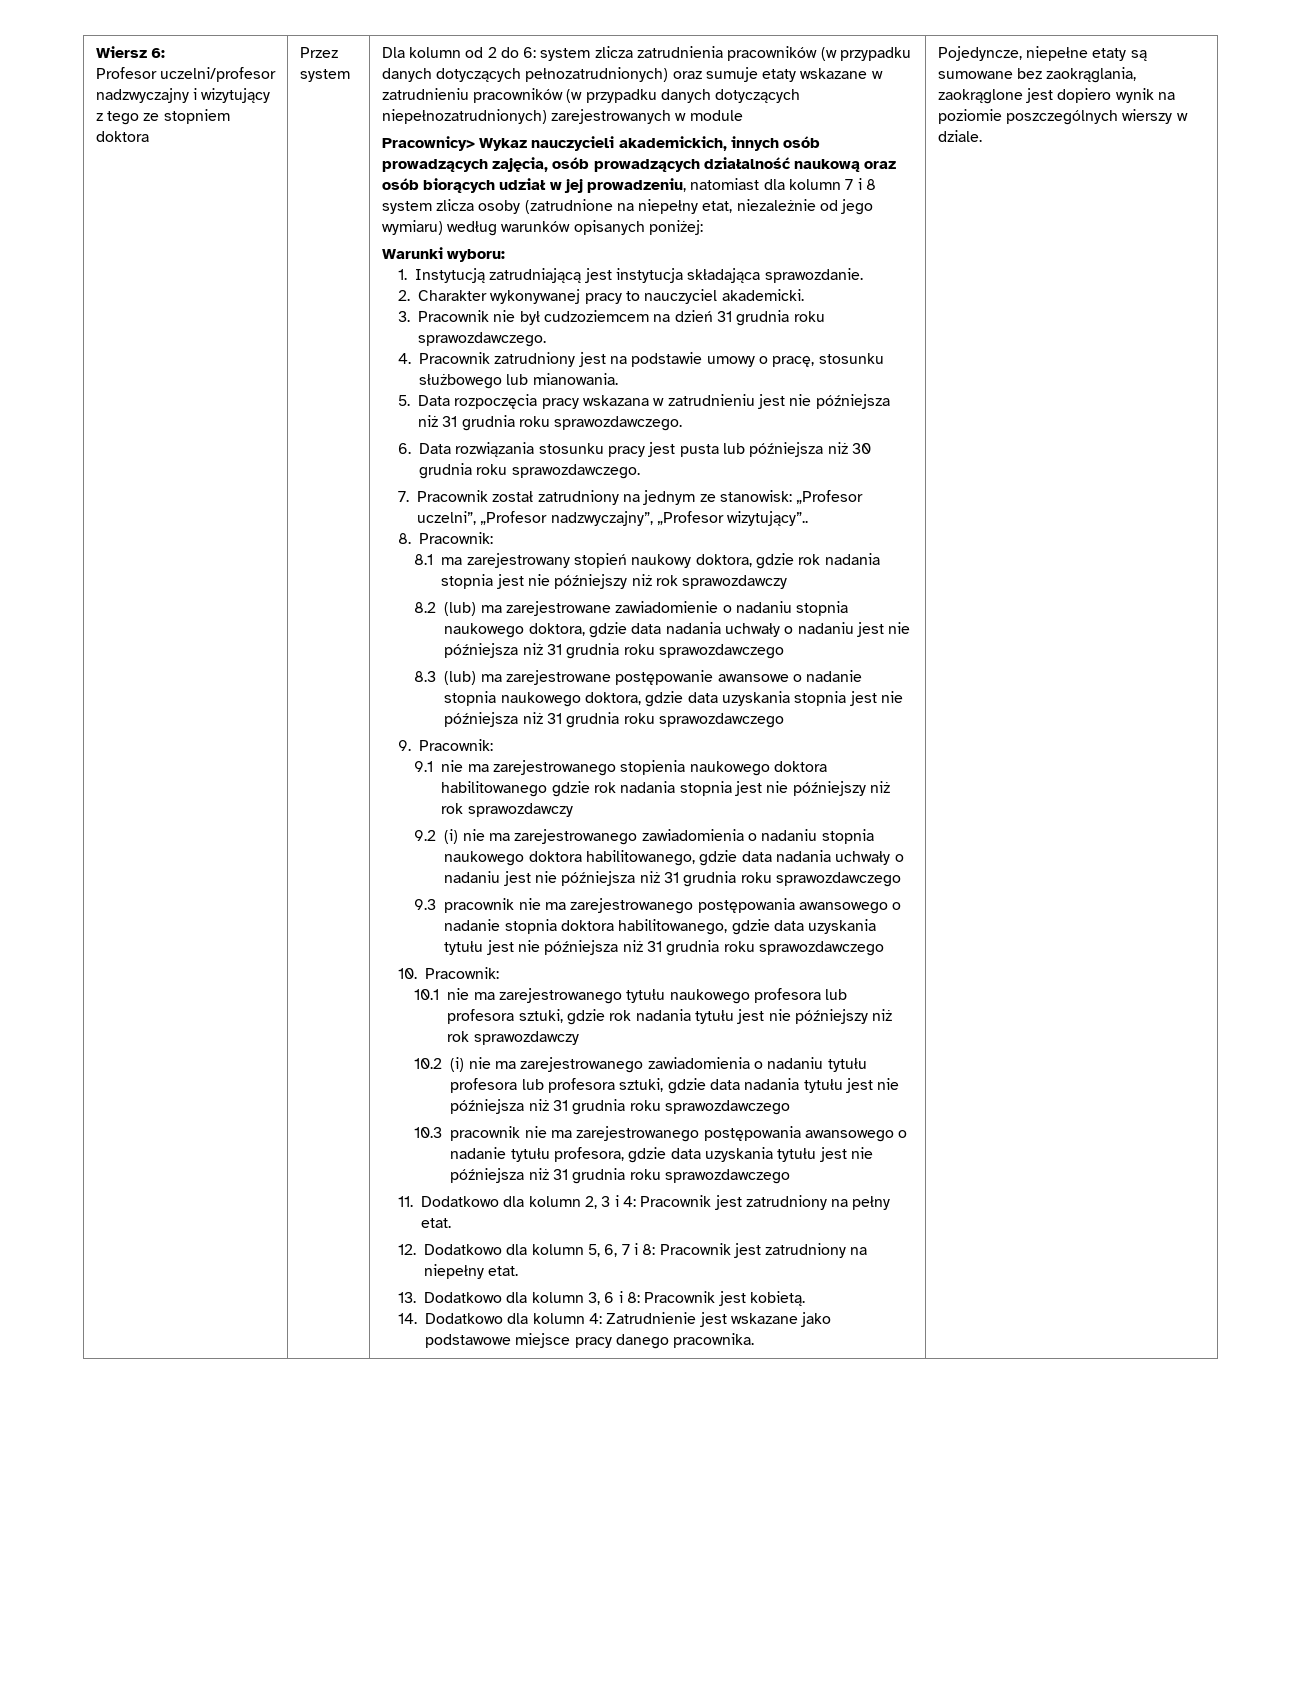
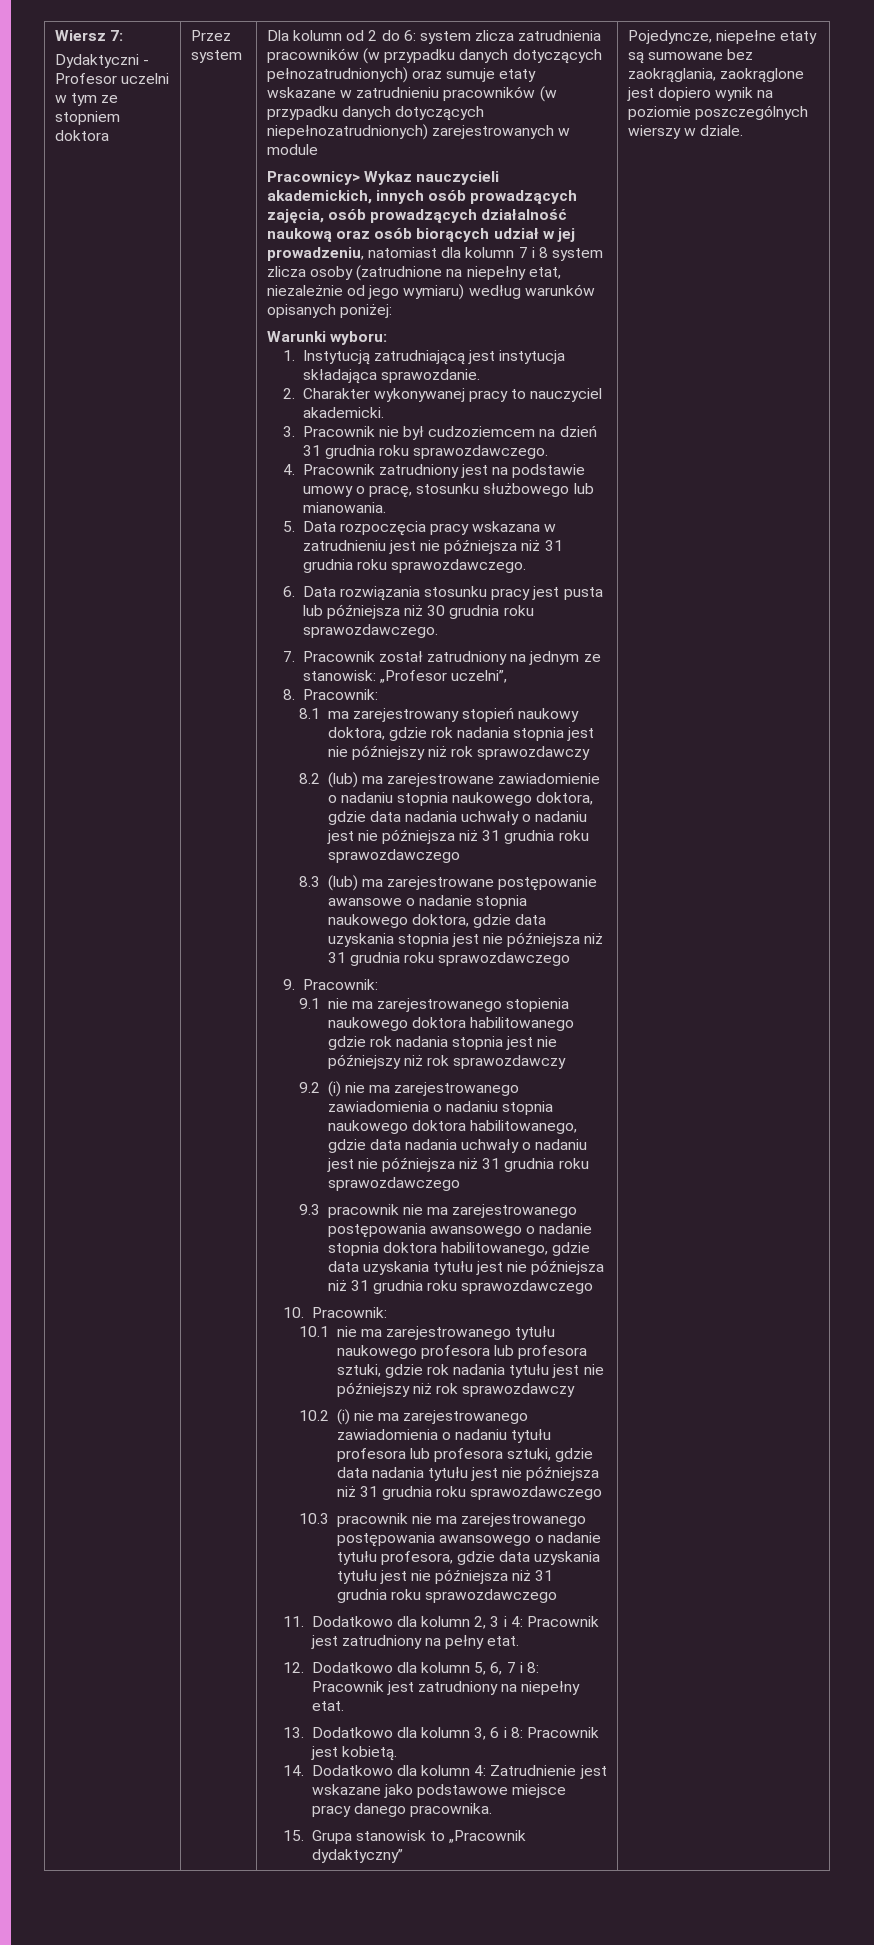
- Wiersz 6:
- Profesor uczelni/profesor nadzwyczajny i wizytujący z tego ze stopniem doktora
+ Wiersz 7:
+ Dydaktyczni - Profesor uczelni w tym ze stopniem doktora
- 7. Pracownik został zatrudniony na jednym ze stanowisk: „Profesor uczelni”, „Profesor nadzwyczajny”, „Profesor wizytujący”..
+ 7. Pracownik został zatrudniony na jednym ze stanowisk: „Profesor uczelni”,
+ 15. Grupa stanowisk to „Pracownik dydaktyczny”

